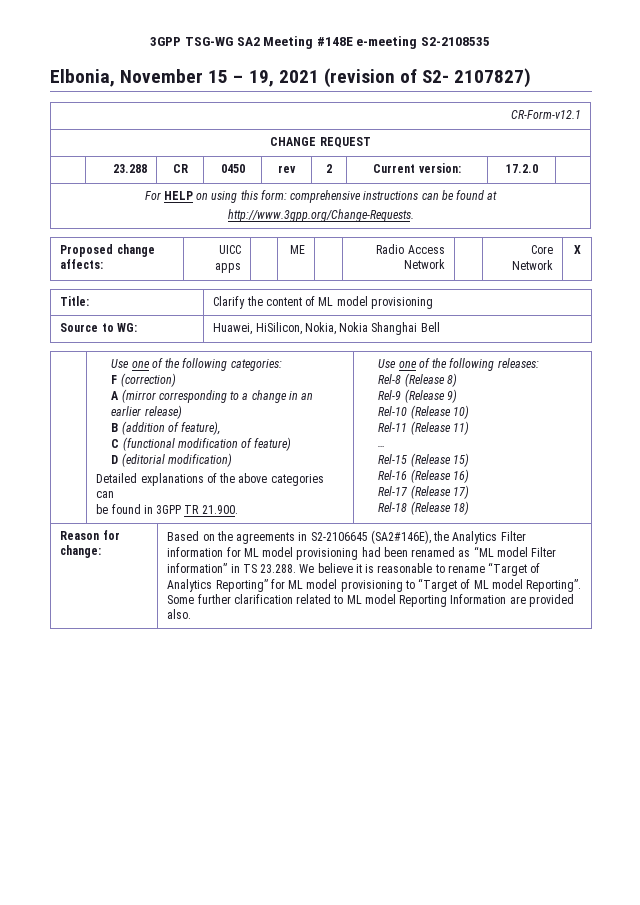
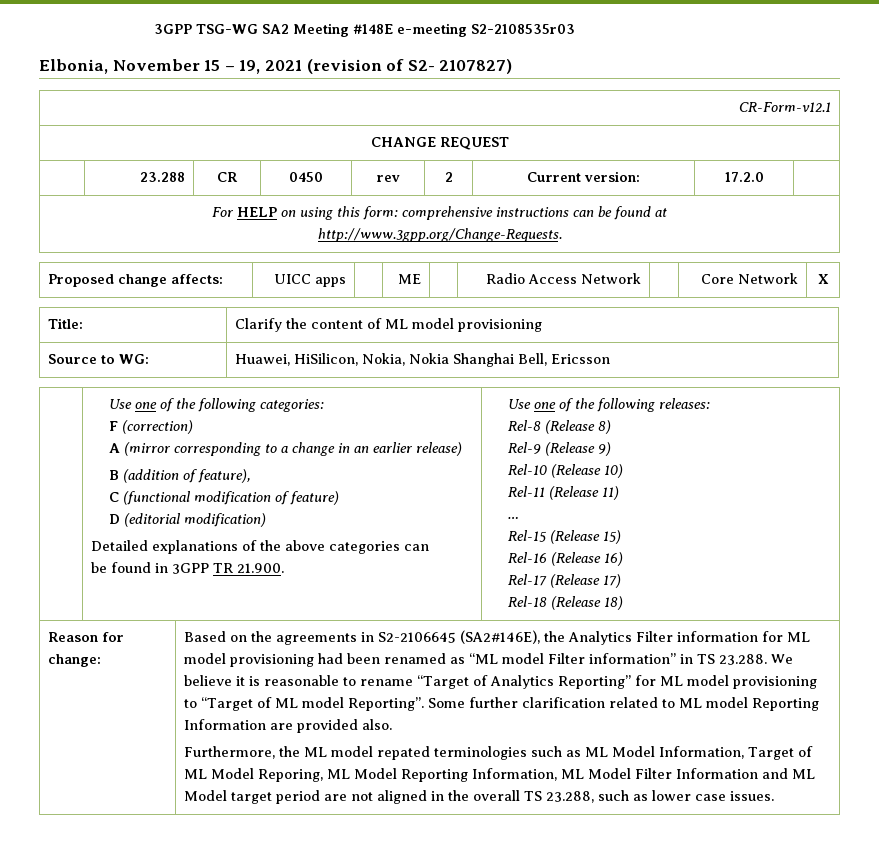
- 3GPP TSG-WG SA2 Meeting #148E e-meeting S2-2108535
+ 3GPP TSG-WG SA2 Meeting #148E e-meeting S2-2108535r03
- Source to WG: | Huawei, HiSilicon, Nokia, Nokia Shanghai Bell
+ Source to WG: | Huawei, HiSilicon, Nokia, Nokia Shanghai Bell, Ericsson
+ Furthermore, the ML model repated terminologies such as ML Model Information, Target of ML Model Reporing, ML Model Reporting Information, ML Model Filter Information and ML Model target period are not aligned in the overall TS 23.288, such as lower case issues.

